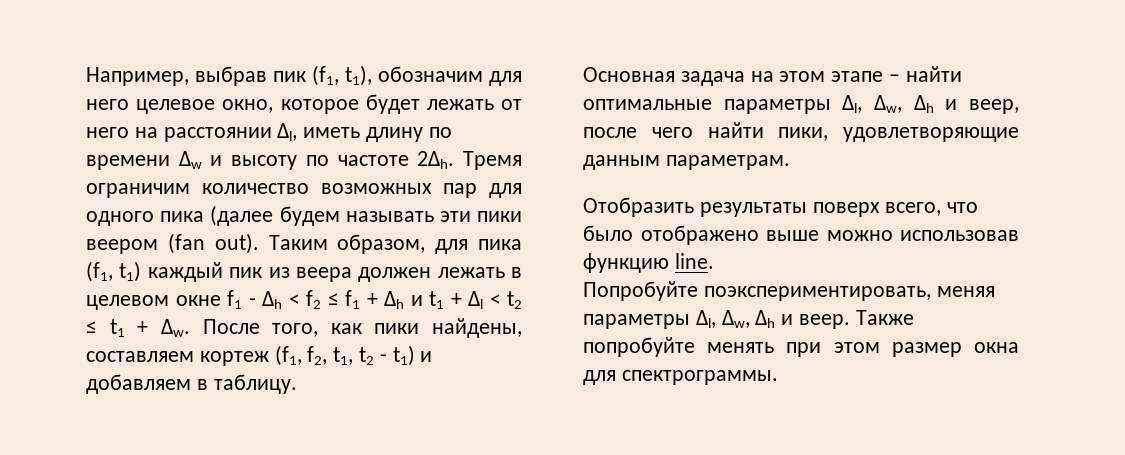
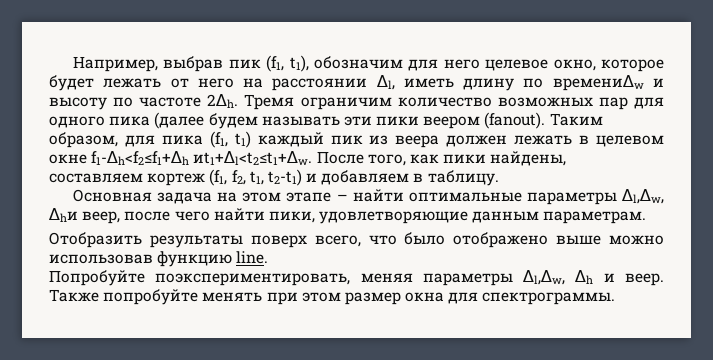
- Например, выбрав пик (f1, t1), обозначим для него целевое окно, которое будет лежать от него на расстоянии ∆l, иметь длину по времени ∆w и высоту по частоте 2∆h.
+ Например, выбрав пик (f1, t1), обозначим для него целевое окно, которое будет лежать от него на расстоянии ∆l, иметь длину по времени∆w и высоту по частоте 2∆h.
- Тремя ограничим количество возможных пар для одного пика (далее будем называть эти пики веером (fan out).
+ Тремя ограничим количество возможных пар для одного пика (далее будем называть эти пики веером (fanout).
- Таким образом, для пика (f1, t1) каждый пик из веера должен лежать в целевом окне f1 - ∆h < f2 ≤ f1 + ∆h и t1 + ∆l < t2 ≤ t1 + ∆w.
+ Таким образом, для пика (f1, t1) каждый пик из веера должен лежать в целевом окне f1-∆h<f2≤f1+∆h иt1+∆l<t2≤t1+∆w.
- После того, как пики найдены, составляем кортеж (f1, f2, t1, t2 - t1) и добавляем в таблицу.
+ После того, как пики найдены, составляем кортеж (f1, f2, t1, t2-t1) и добавляем в таблицу.
- Основная задача на этом этапе – найти оптимальные параметры ∆l, ∆w, ∆h и веер, после чего найти пики, удовлетворяющие данным параметрам.
+ Основная задача на этом этапе – найти оптимальные параметры ∆l,∆w, ∆hи веер, после чего найти пики, удовлетворяющие данным параметрам.
- Попробуйте поэкспериментировать, меняя параметры ∆l, ∆w, ∆h и веер.
+ Попробуйте поэкспериментировать, меняя параметры ∆l,∆w, ∆h и веер.

